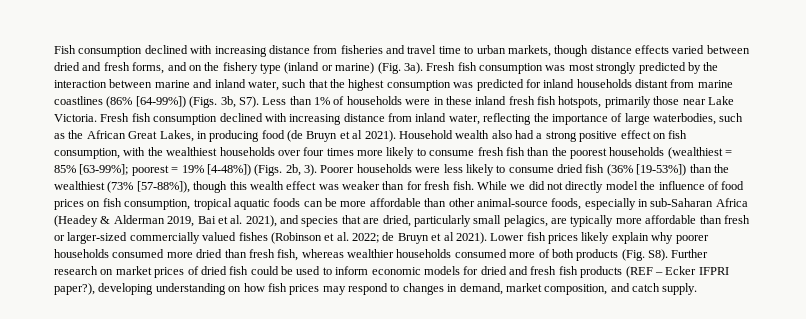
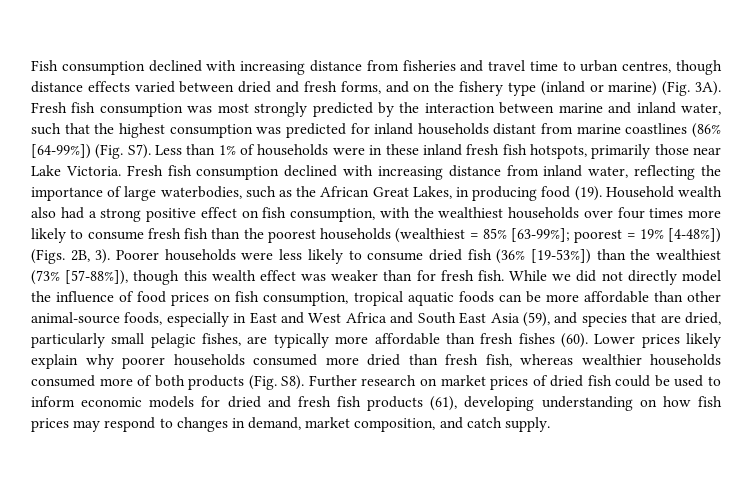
- Fish consumption declined with increasing distance from fisheries and travel time to urban markets, though distance effects varied between dried and fresh forms, and on the fishery type (inland or marine) (Fig. 3a).
+ Fish consumption declined with increasing distance from fisheries and travel time to urban centres, though distance effects varied between dried and fresh forms, and on the fishery type (inland or marine) (Fig. 3A).
- Fresh fish consumption was most strongly predicted by the interaction between marine and inland water, such that the highest consumption was predicted for inland households distant from marine coastlines (86% [64-99%]) (Figs. 3b, S7). Less than 1% of households were in these inland fresh fish hotspots, primarily those near Lake Victoria.
+ Fresh fish consumption was most strongly predicted by the interaction between marine and inland water, such that the highest consumption was predicted for inland households distant from marine coastlines (86% [64-99%]) (Fig. S7). Less than 1% of households were in these inland fresh fish hotspots, primarily those near Lake Victoria.
- Fresh fish consumption declined with increasing distance from inland water, reflecting the importance of large waterbodies, such as the African Great Lakes, in producing food (de Bruyn et al 2021).
+ Fresh fish consumption declined with increasing distance from inland water, reflecting the importance of large waterbodies, such as the African Great Lakes, in producing food (19).
- Household wealth also had a strong positive effect on fish consumption, with the wealthiest households over four times more likely to consume fresh fish than the poorest households (wealthiest = 85% [63-99%]; poorest = 19% [4-48%]) (Figs. 2b, 3).
+ Household wealth also had a strong positive effect on fish consumption, with the wealthiest households over four times more likely to consume fresh fish than the poorest households (wealthiest = 85% [63-99%]; poorest = 19% [4-48%]) (Figs. 2B, 3).
- While we did not directly model the influence of food prices on fish consumption, tropical aquatic foods can be more affordable than other animal-source foods, especially in sub-Saharan Africa (Headey & Alderman 2019, Bai et al. 2021), and species that are dried, particularly small pelagics, are typically more affordable than fresh or larger-sized commercially valued fishes (Robinson et al. 2022; de Bruyn et al 2021). Lower fish prices likely explain why poorer households consumed more dried than fresh fish, whereas wealthier households consumed more of both products (Fig. S8). Further research on market prices of dried fish could be used to inform economic models for dried and fresh fish products (REF – Ecker IFPRI paper?), developing understanding on how fish prices may respond to changes in demand, market composition, and catch supply.
+ While we did not directly model the influence of food prices on fish consumption, tropical aquatic foods can be more affordable than other animal-source foods, especially in East and West Africa and South East Asia (59), and species that are dried, particularly small pelagic fishes, are typically more affordable than fresh fishes (60). Lower prices likely explain why poorer households consumed more dried than fresh fish, whereas wealthier households consumed more of both products (Fig. S8). Further research on market prices of dried fish could be used to inform economic models for dried and fresh fish products (61), developing understanding on how fish prices may respond to changes in demand, market composition, and catch supply.

